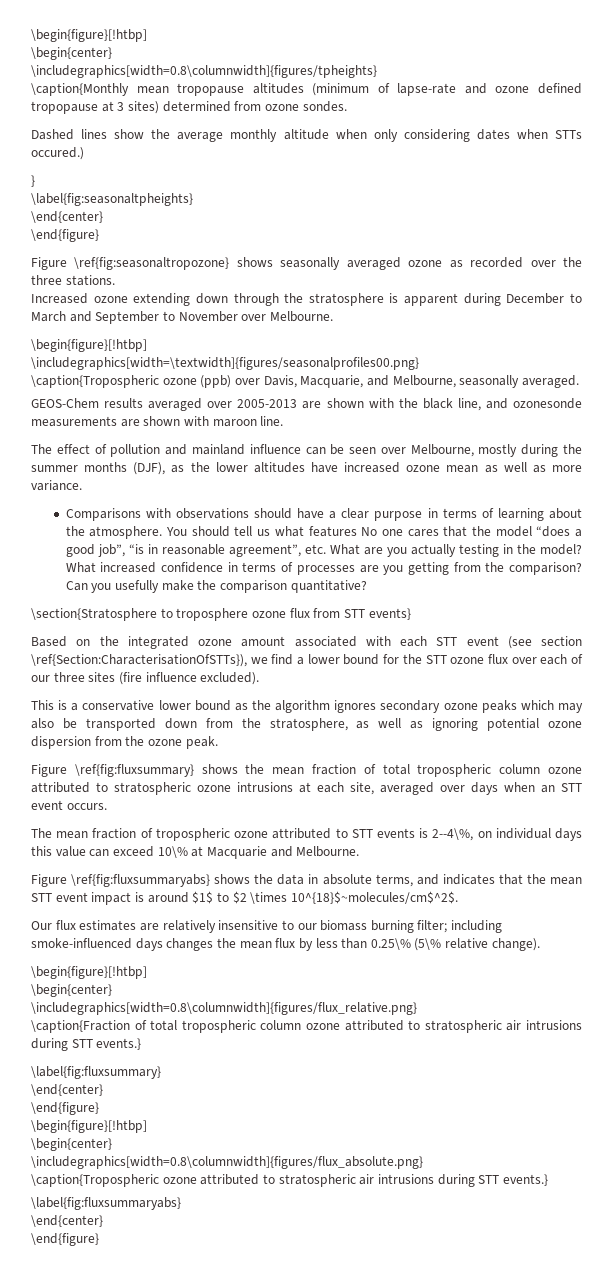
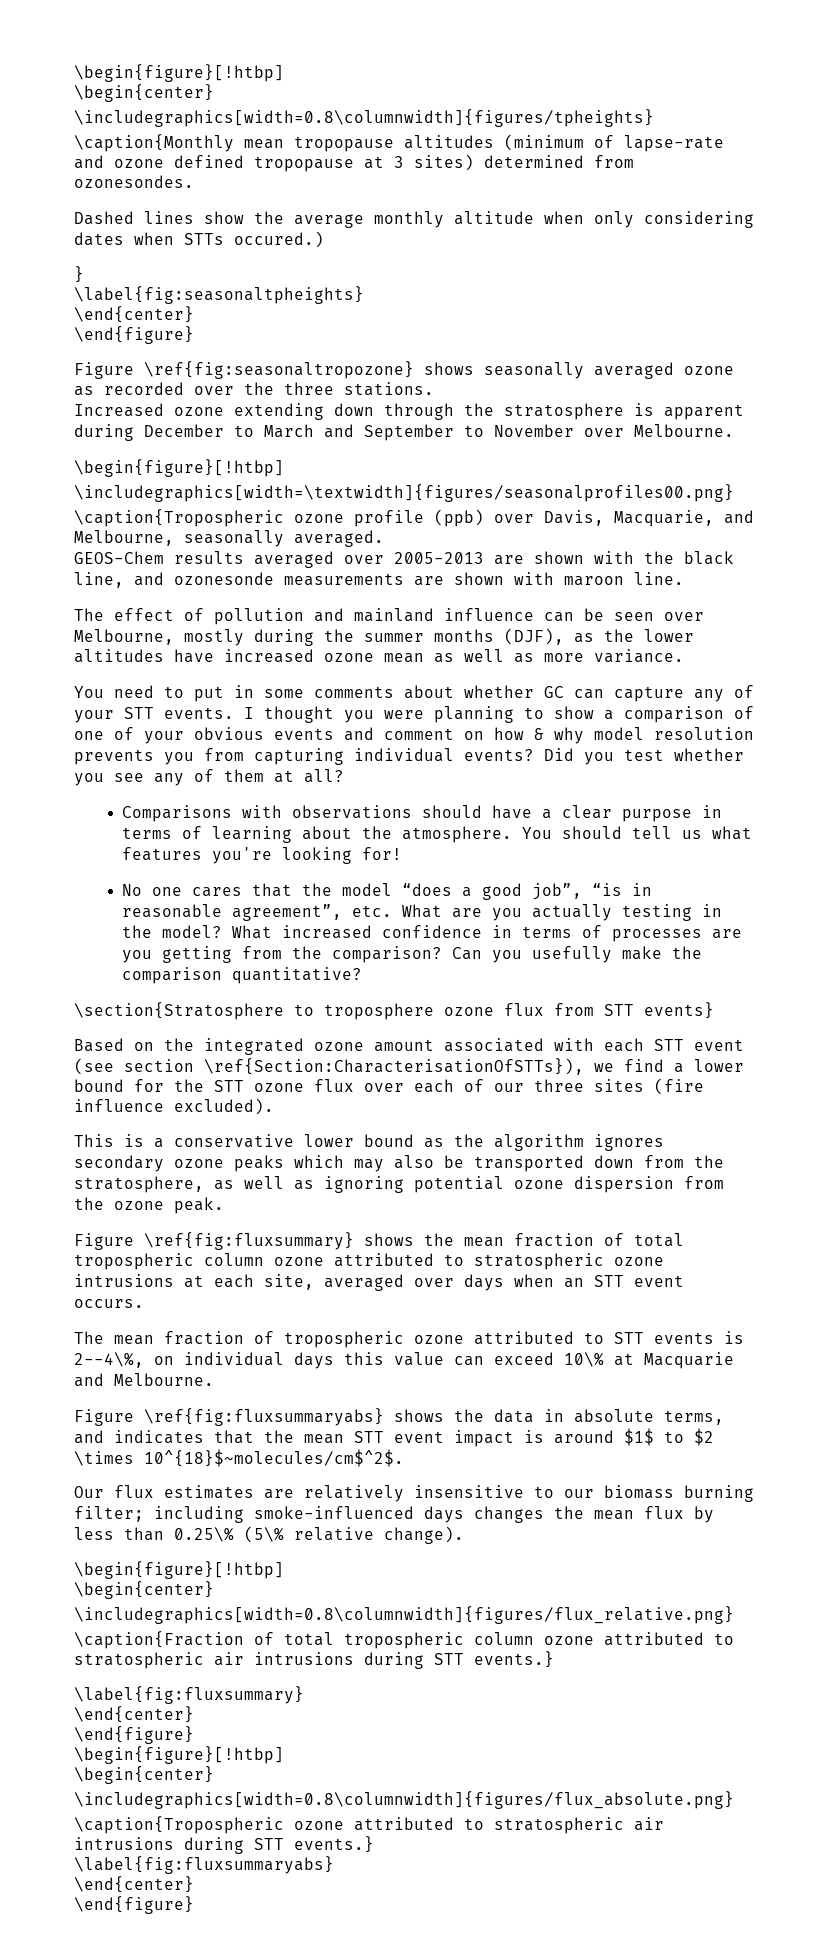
- \caption{Monthly mean tropopause altitudes (minimum of lapse-rate and ozone defined tropopause at 3 sites) determined from ozone sondes.
+ \caption{Monthly mean tropopause altitudes (minimum of lapse-rate and ozone defined tropopause at 3 sites) determined from ozonesondes.
- \caption{Tropospheric ozone (ppb) over Davis, Macquarie, and Melbourne, seasonally averaged.
+ \caption{Tropospheric ozone profile (ppb) over Davis, Macquarie, and Melbourne, seasonally averaged.
+ You need to put in some comments about whether GC can capture any of your STT events. I thought you were planning to show a comparison of one of your obvious events and comment on how & why model resolution prevents you from capturing individual events? Did you test whether you see any of them at all?
- You should tell us what features No one cares that the model “does a good job”, “is in reasonable agreement”, etc. What are you actually testing in the model?
+ You should tell us what features youʼre looking for!
+ No one cares that the model “does a good job”, “is in reasonable agreement”, etc. What are you actually testing in the model?

